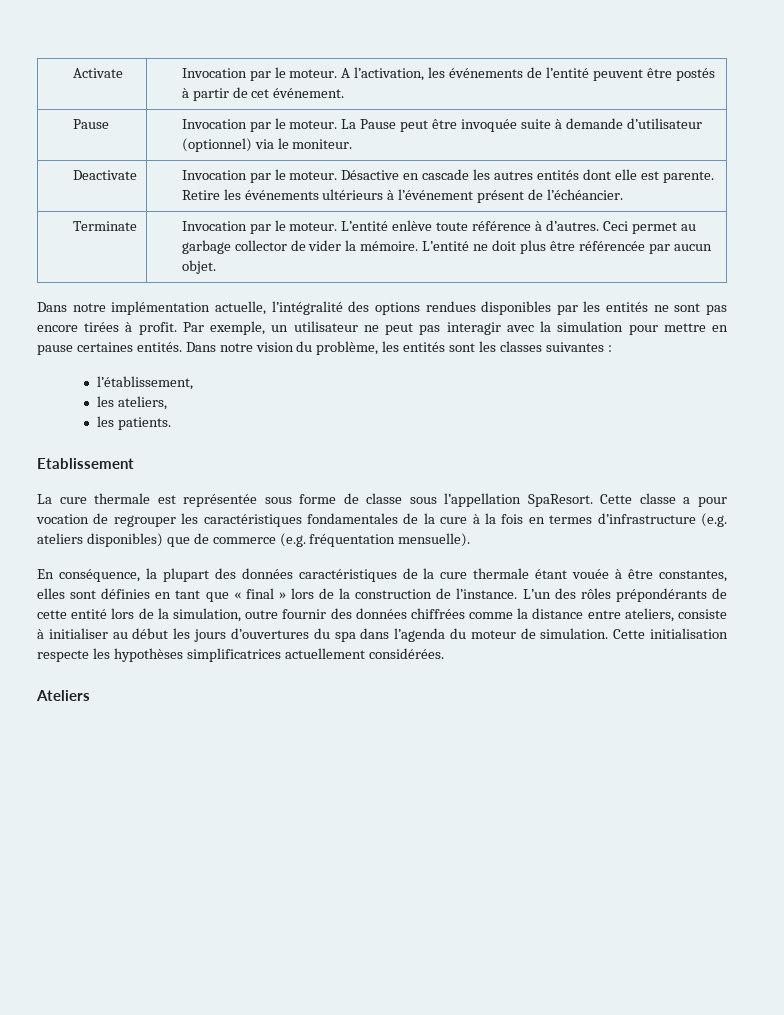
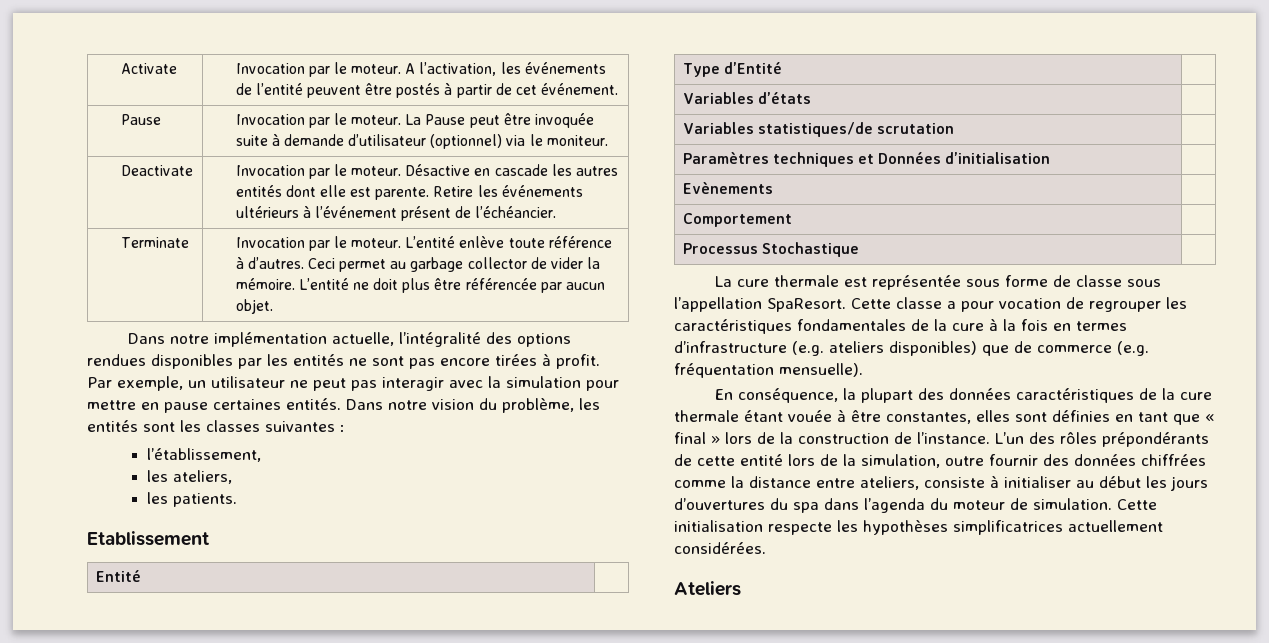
+ Entité |
+ Type d’Entité |
+ Variables d’états |
+ Variables statistiques/de scrutation |
+ Paramètres techniques et Données d’initialisation |
+ Evènements |
+ Comportement |
+ Processus Stochastique |

